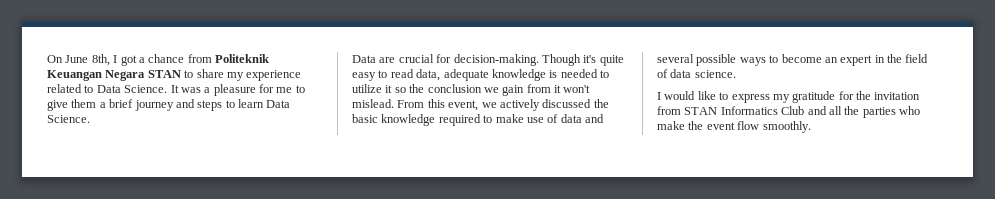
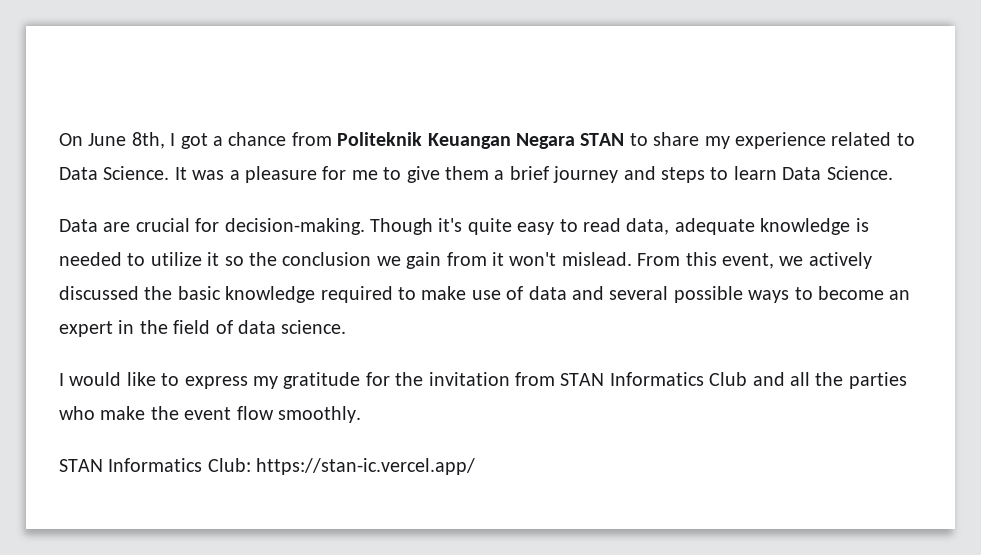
+ STAN Informatics Club: https://stan-ic.vercel.app/

